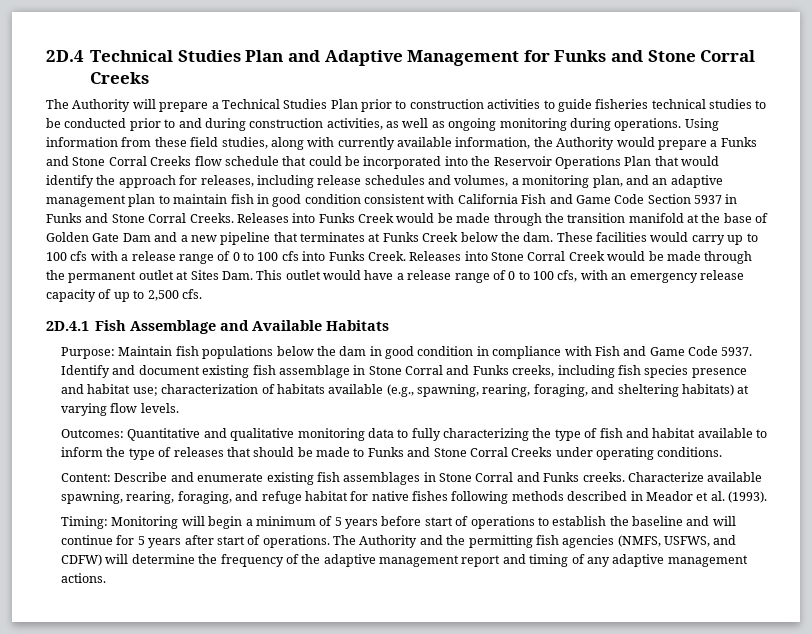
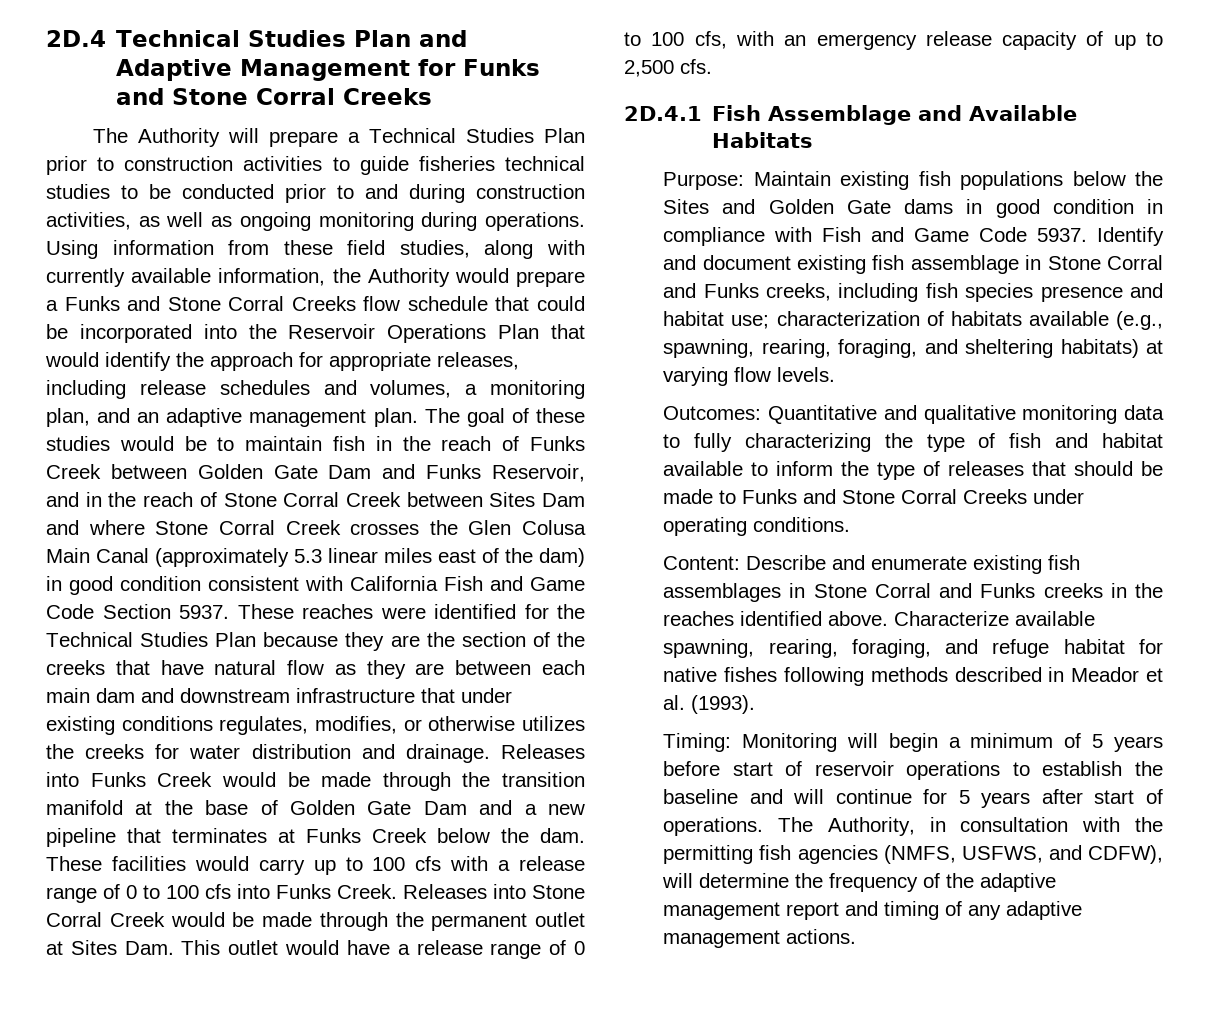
- Using information from these field studies, along with currently available information, the Authority would prepare a Funks and Stone Corral Creeks flow schedule that could be incorporated into the Reservoir Operations Plan that would identify the approach for releases, including release schedules and volumes, a monitoring plan, and an adaptive management plan to maintain fish in good condition consistent with California Fish and Game Code Section 5937 in Funks and Stone Corral Creeks.
+ Using information from these field studies, along with currently available information, the Authority would prepare a Funks and Stone Corral Creeks flow schedule that could be incorporated into the Reservoir Operations Plan that would identify the approach for appropriate releases, including release schedules and volumes, a monitoring plan, and an adaptive management plan. The goal of these studies would be to maintain fish in the reach of Funks Creek between Golden Gate Dam and Funks Reservoir, and in the reach of Stone Corral Creek between Sites Dam and where Stone Corral Creek crosses the Glen Colusa Main Canal (approximately 5.3 linear miles east of the dam) in good condition consistent with California Fish and Game Code Section 5937. These reaches were identified for the Technical Studies Plan because they are the section of the creeks that have natural flow as they are between each main dam and downstream infrastructure that under existing conditions regulates, modifies, or otherwise utilizes the creeks for water distribution and drainage.
- Purpose: Maintain fish populations below the dam in good condition in compliance with Fish and Game Code 5937.
+ Purpose: Maintain existing fish populations below the Sites and Golden Gate dams in good condition in compliance with Fish and Game Code 5937.
- Content: Describe and enumerate existing fish assemblages in Stone Corral and Funks creeks.
+ Content: Describe and enumerate existing fish assemblages in Stone Corral and Funks creeks in the reaches identified above.
- Timing: Monitoring will begin a minimum of 5 years before start of operations to establish the baseline and will continue for 5 years after start of operations.
+ Timing: Monitoring will begin a minimum of 5 years before start of reservoir operations to establish the baseline and will continue for 5 years after start of operations.
- The Authority and the permitting fish agencies (NMFS, USFWS, and CDFW) will determine the frequency of the adaptive management report and timing of any adaptive management actions.
+ The Authority, in consultation with the permitting fish agencies (NMFS, USFWS, and CDFW), will determine the frequency of the adaptive management report and timing of any adaptive management actions.

